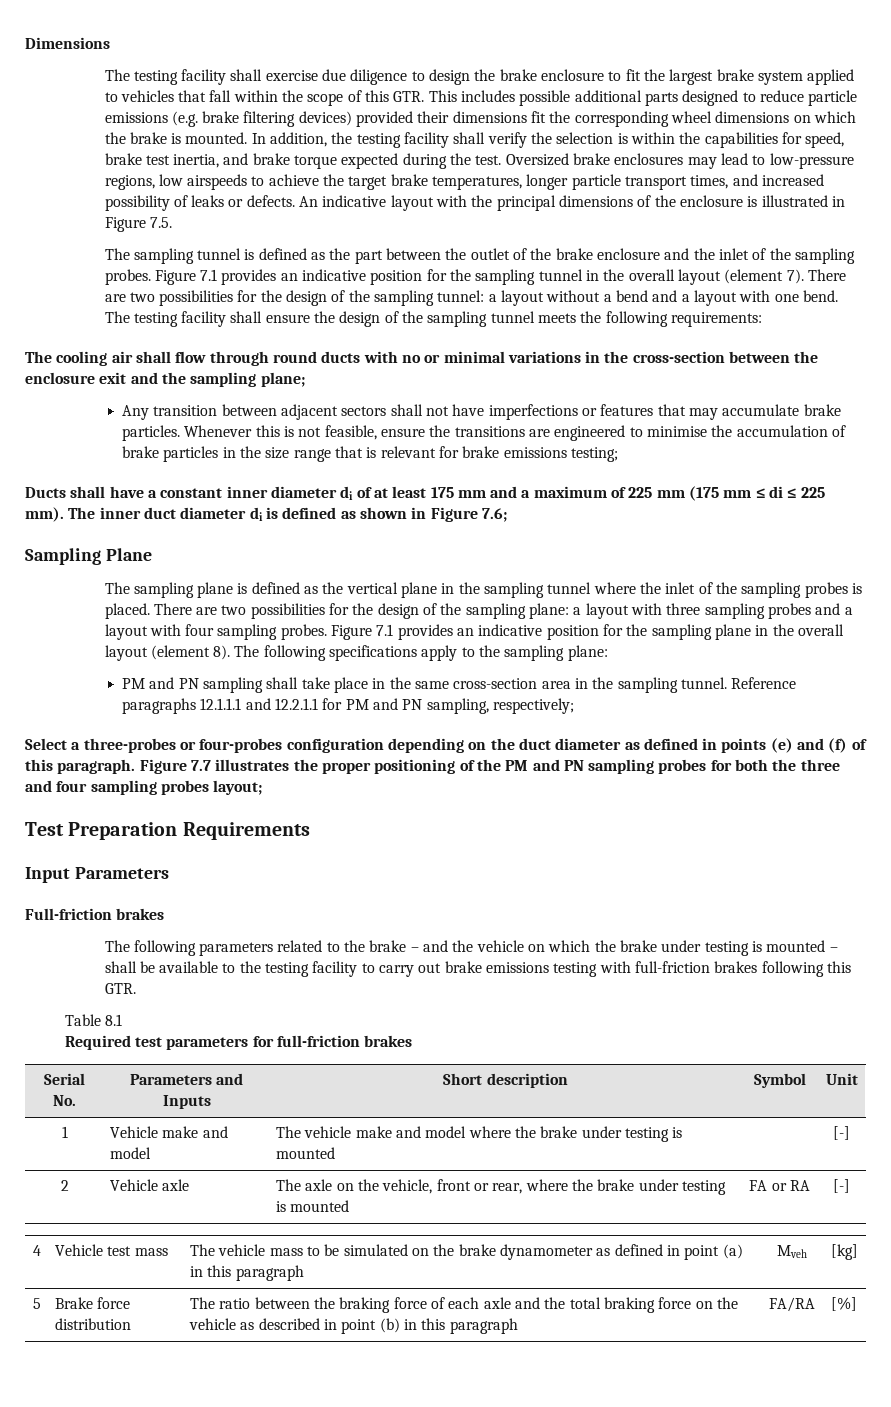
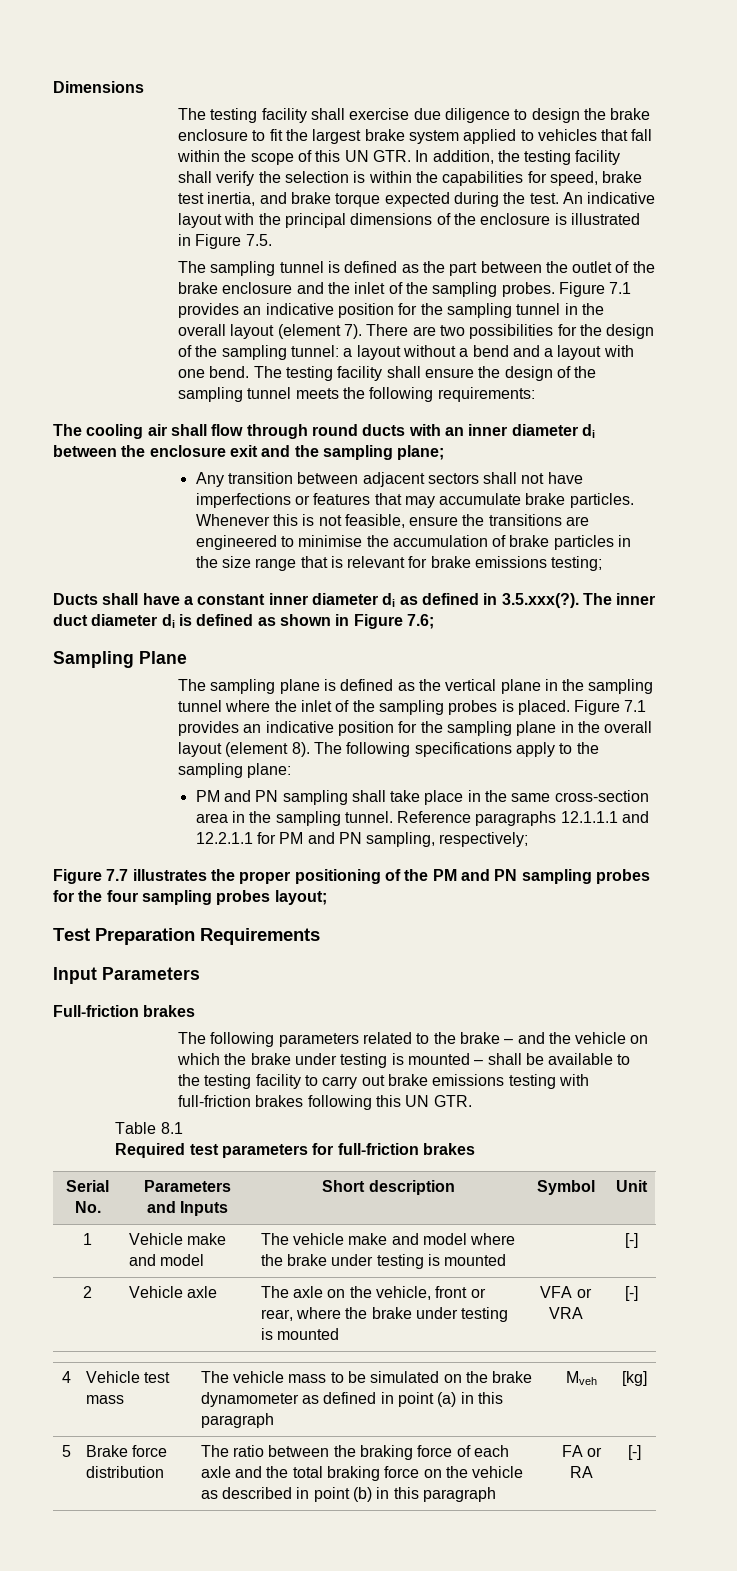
- The testing facility shall exercise due diligence to design the brake enclosure to fit the largest brake system applied to vehicles that fall within the scope of this GTR. This includes possible additional parts designed to reduce particle emissions (e.g. brake filtering devices) provided their dimensions fit the corresponding wheel dimensions on which the brake is mounted. In addition, the testing facility shall verify the selection is within the capabilities for speed, brake test inertia, and brake torque expected during the test.
+ The testing facility shall exercise due diligence to design the brake enclosure to fit the largest brake system applied to vehicles that fall within the scope of this UN GTR. In addition, the testing facility shall verify the selection is within the capabilities for speed, brake test inertia, and brake torque expected during the test.
- Oversized brake enclosures may lead to low-pressure regions, low airspeeds to achieve the target brake temperatures, longer particle transport times, and increased possibility of leaks or defects.
- The cooling air shall flow through round ducts with no or minimal variations in the cross-section between the enclosure exit and the sampling plane;
+ The cooling air shall flow through round ducts with an inner diameter di between the enclosure exit and the sampling plane;
- Ducts shall have a constant inner diameter di of at least 175 mm and a maximum of 225 mm (175 mm ≤ di ≤ 225 mm). The inner duct diameter di is defined as shown in Figure 7.6;
+ Ducts shall have a constant inner diameter di as defined in 3.5.xxx(?). The inner duct diameter di is defined as shown in Figure 7.6;
- There are two possibilities for the design of the sampling plane: a layout with three sampling probes and a layout with four sampling probes.
- Select a three-probes or four-probes configuration depending on the duct diameter as defined in points (e) and (f) of this paragraph. Figure 7.7 illustrates the proper positioning of the PM and PN sampling probes for both the three and four sampling probes layout;
+ Figure 7.7 illustrates the proper positioning of the PM and PN sampling probes for the four sampling probes layout;
- The following parameters related to the brake – and the vehicle on which the brake under testing is mounted – shall be available to the testing facility to carry out brake emissions testing with full-friction brakes following this GTR.
+ The following parameters related to the brake – and the vehicle on which the brake under testing is mounted – shall be available to the testing facility to carry out brake emissions testing with full-friction brakes following this UN GTR.
- 2 | Vehicle axle | The axle on the vehicle, front or rear, where the brake under testing is mounted | FA or RA | [-]
+ 2 | Vehicle axle | The axle on the vehicle, front or rear, where the brake under testing is mounted | VFA or VRA | [-]
- 5 | Brake force distribution | The ratio between the braking force of each axle and the total braking force on the vehicle as described in point (b) in this paragraph | FA/RA | [%]
+ 5 | Brake force distribution | The ratio between the braking force of each axle and the total braking force on the vehicle as described in point (b) in this paragraph | FA or RA | [-]

